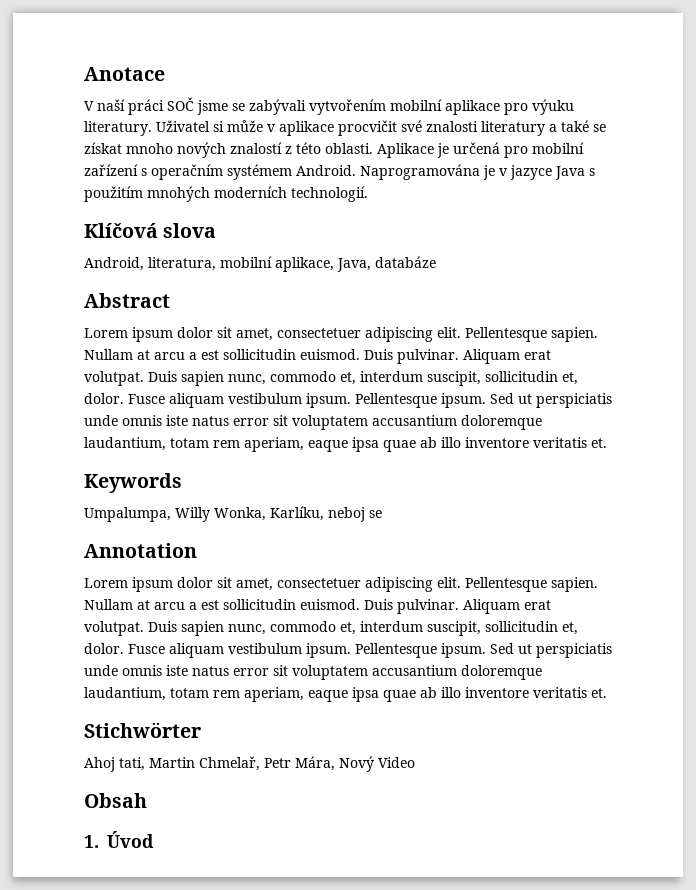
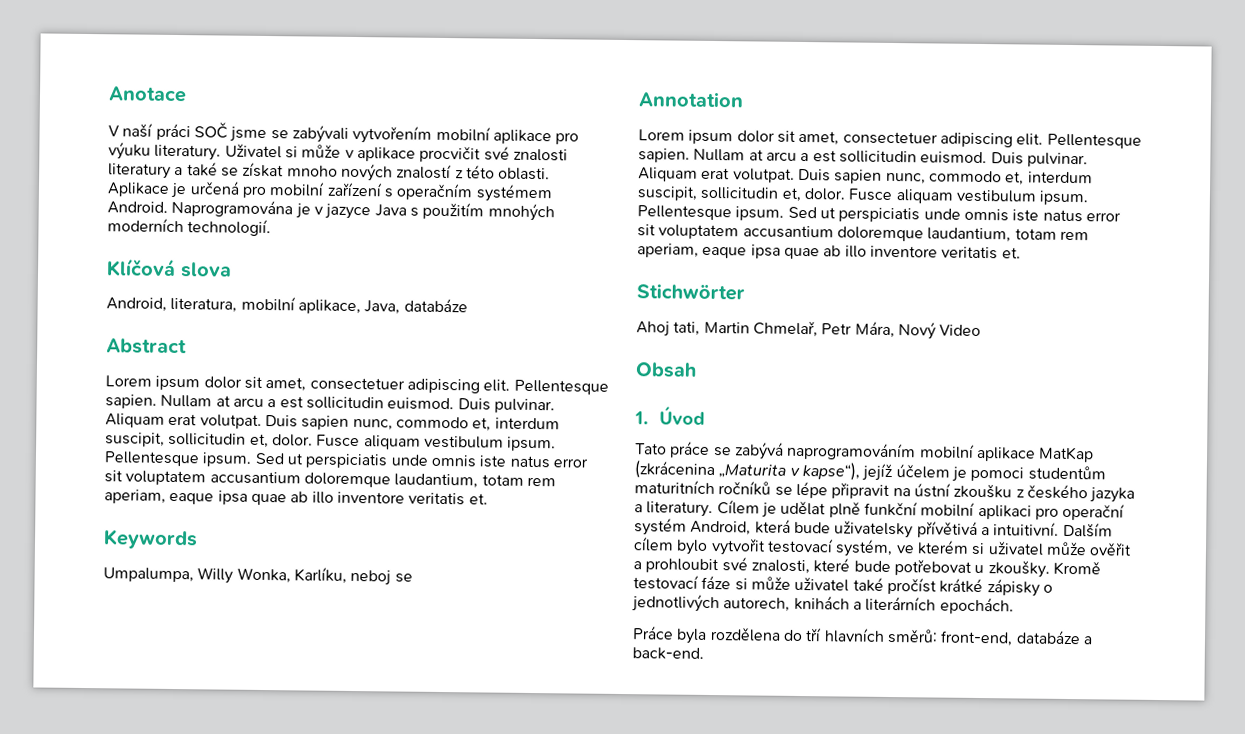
+ Tato práce se zabývá naprogramováním mobilní aplikace MatKap (zkrácenina „Maturita v kapse“), jejíž účelem je pomoci studentům maturitních ročníků se lépe připravit na ústní zkoušku z českého jazyka a literatury. Cílem je udělat plně funkční mobilní aplikaci pro operační systém Android, která bude uživatelsky přívětivá a intuitivní. Dalším cílem bylo vytvořit testovací systém, ve kterém si uživatel může ověřit a prohloubit své znalosti, které bude potřebovat u zkoušky. Kromě testovací fáze si může uživatel také pročíst krátké zápisky o jednotlivých autorech, knihách a literárních epochách.
+ Práce byla rozdělena do tří hlavních směrů: front-end, databáze a back-end.

